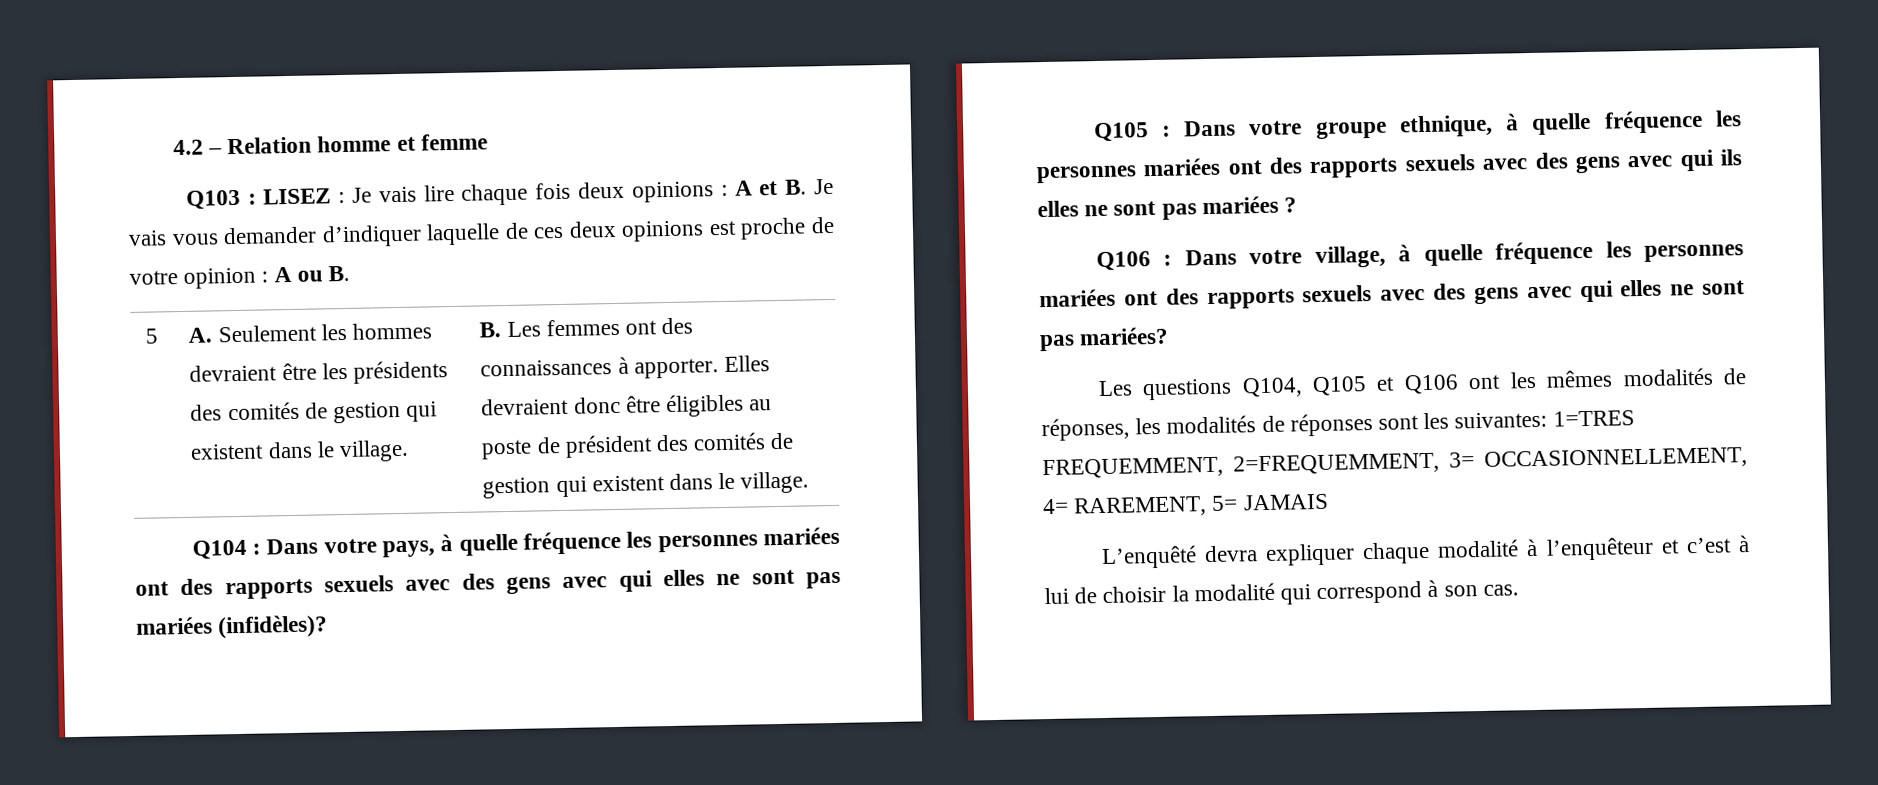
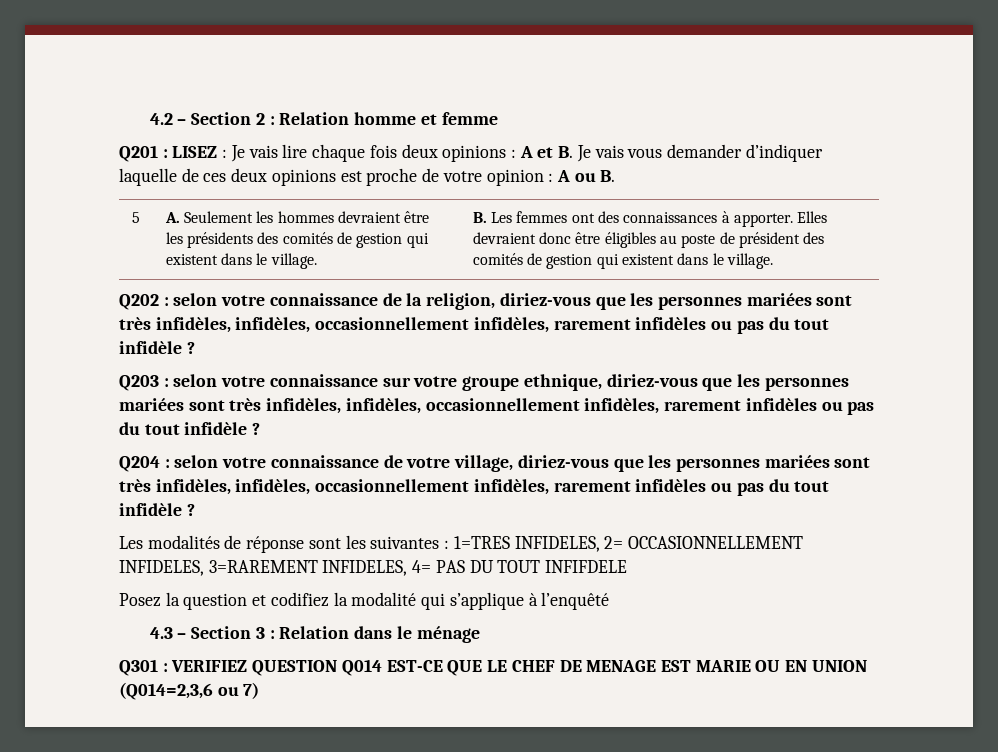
- 4.2 – Relation homme et femme
+ 4.2 – Section 2 : Relation homme et femme
- Q103 : LISEZ : Je vais lire chaque fois deux opinions : A et B. Je vais vous demander d’indiquer laquelle de ces deux opinions est proche de votre opinion : A ou B.
+ Q201 : LISEZ : Je vais lire chaque fois deux opinions : A et B. Je vais vous demander d’indiquer laquelle de ces deux opinions est proche de votre opinion : A ou B.
- Q104 : Dans votre pays, à quelle fréquence les personnes mariées ont des rapports sexuels avec des gens avec qui elles ne sont pas mariées (infidèles)?
- Q105 : Dans votre groupe ethnique, à quelle fréquence les personnes mariées ont des rapports sexuels avec des gens avec qui ils elles ne sont pas mariées ?
- Q106 : Dans votre village, à quelle fréquence les personnes mariées ont des rapports sexuels avec des gens avec qui elles ne sont pas mariées?
- Les questions Q104, Q105 et Q106 ont les mêmes modalités de réponses, les modalités de réponses sont les suivantes: 1=TRES FREQUEMMENT, 2=FREQUEMMENT, 3= OCCASIONNELLEMENT, 4= RAREMENT, 5= JAMAIS
- L’enquêté devra expliquer chaque modalité à l’enquêteur et c’est à lui de choisir la modalité qui correspond à son cas.
+ Q202 : selon votre connaissance de la religion, diriez-vous que les personnes mariées sont très infidèles, infidèles, occasionnellement infidèles, rarement infidèles ou pas du tout infidèle ?
+ Q203 : selon votre connaissance sur votre groupe ethnique, diriez-vous que les personnes mariées sont très infidèles, infidèles, occasionnellement infidèles, rarement infidèles ou pas du tout infidèle ?
+ Q204 : selon votre connaissance de votre village, diriez-vous que les personnes mariées sont très infidèles, infidèles, occasionnellement infidèles, rarement infidèles ou pas du tout infidèle ?
+ Les modalités de réponse sont les suivantes : 1=TRES INFIDELES, 2= OCCASIONNELLEMENT INFIDELES, 3=RAREMENT INFIDELES, 4= PAS DU TOUT INFIFDELE
+ Posez la question et codifiez la modalité qui s’applique à l’enquêté
+ 4.3 – Section 3 : Relation dans le ménage
+ Q301 : VERIFIEZ QUESTION Q014 EST-CE QUE LE CHEF DE MENAGE EST MARIE OU EN UNION (Q014=2,3,6 ou 7)

